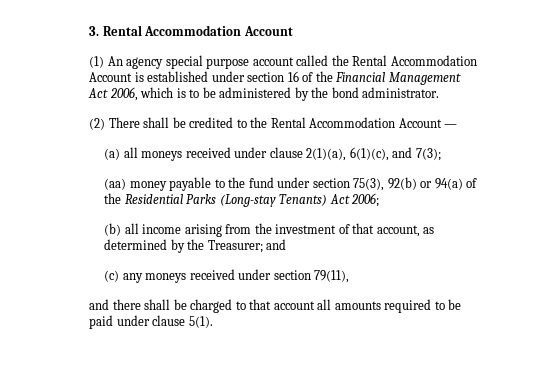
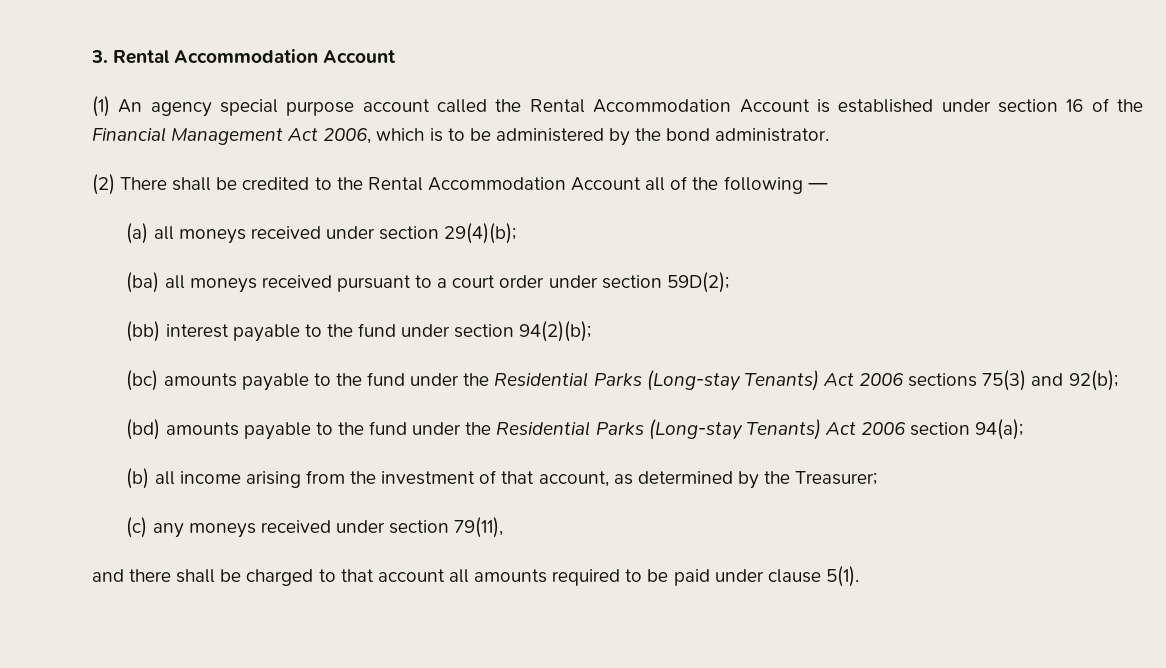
- (2) There shall be credited to the Rental Accommodation Account —
+ (2) There shall be credited to the Rental Accommodation Account all of the following —
- (a) all moneys received under clause 2(1)(a), 6(1)(c), and 7(3);
- (aa) money payable to the fund under section 75(3), 92(b) or 94(a) of the Residential Parks (Long-stay Tenants) Act 2006;
+ (a) all moneys received under section 29(4)(b);
+ (ba) all moneys received pursuant to a court order under section 59D(2);
+ (bb) interest payable to the fund under section 94(2)(b);
+ (bc) amounts payable to the fund under the Residential Parks (Long-stay Tenants) Act 2006 sections 75(3) and 92(b);
+ (bd) amounts payable to the fund under the Residential Parks (Long-stay Tenants) Act 2006 section 94(a);
- (b) all income arising from the investment of that account, as determined by the Treasurer; and
+ (b) all income arising from the investment of that account, as determined by the Treasurer;

